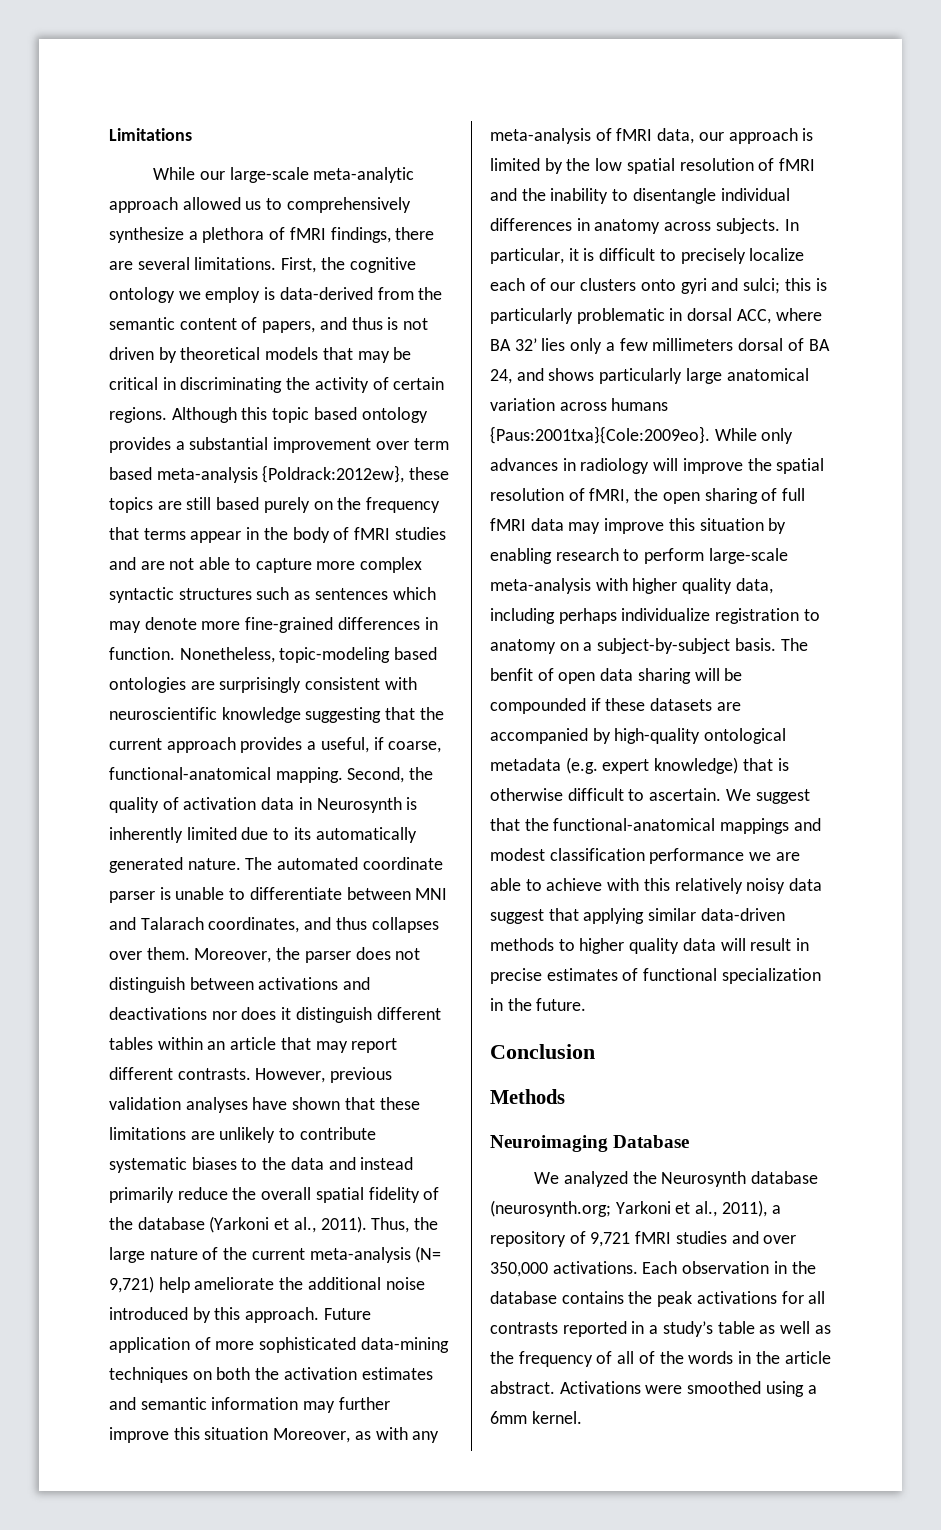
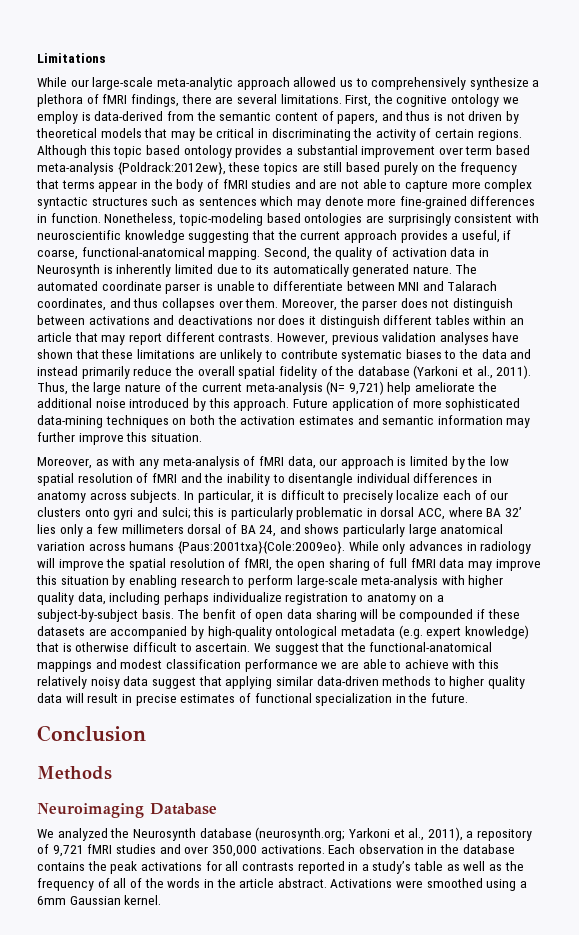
- Future application of more sophisticated data-mining techniques on both the activation estimates and semantic information may further improve this situation Moreover, as with any meta-analysis of fMRI data, our approach is limited by the low spatial resolution of fMRI and the inability to disentangle individual differences in anatomy across subjects.
+ Future application of more sophisticated data-mining techniques on both the activation estimates and semantic information may further improve this situation.
+ Moreover, as with any meta-analysis of fMRI data, our approach is limited by the low spatial resolution of fMRI and the inability to disentangle individual differences in anatomy across subjects.
- Activations were smoothed using a 6mm kernel.
+ Activations were smoothed using a 6mm Gaussian kernel.

